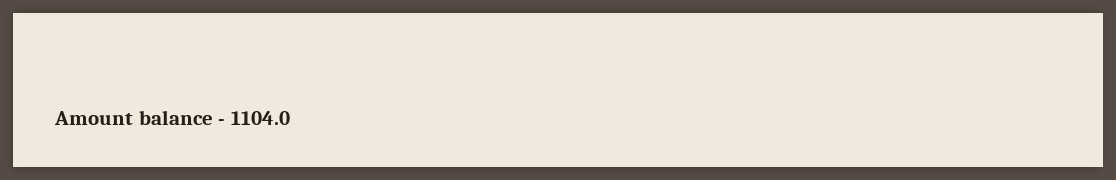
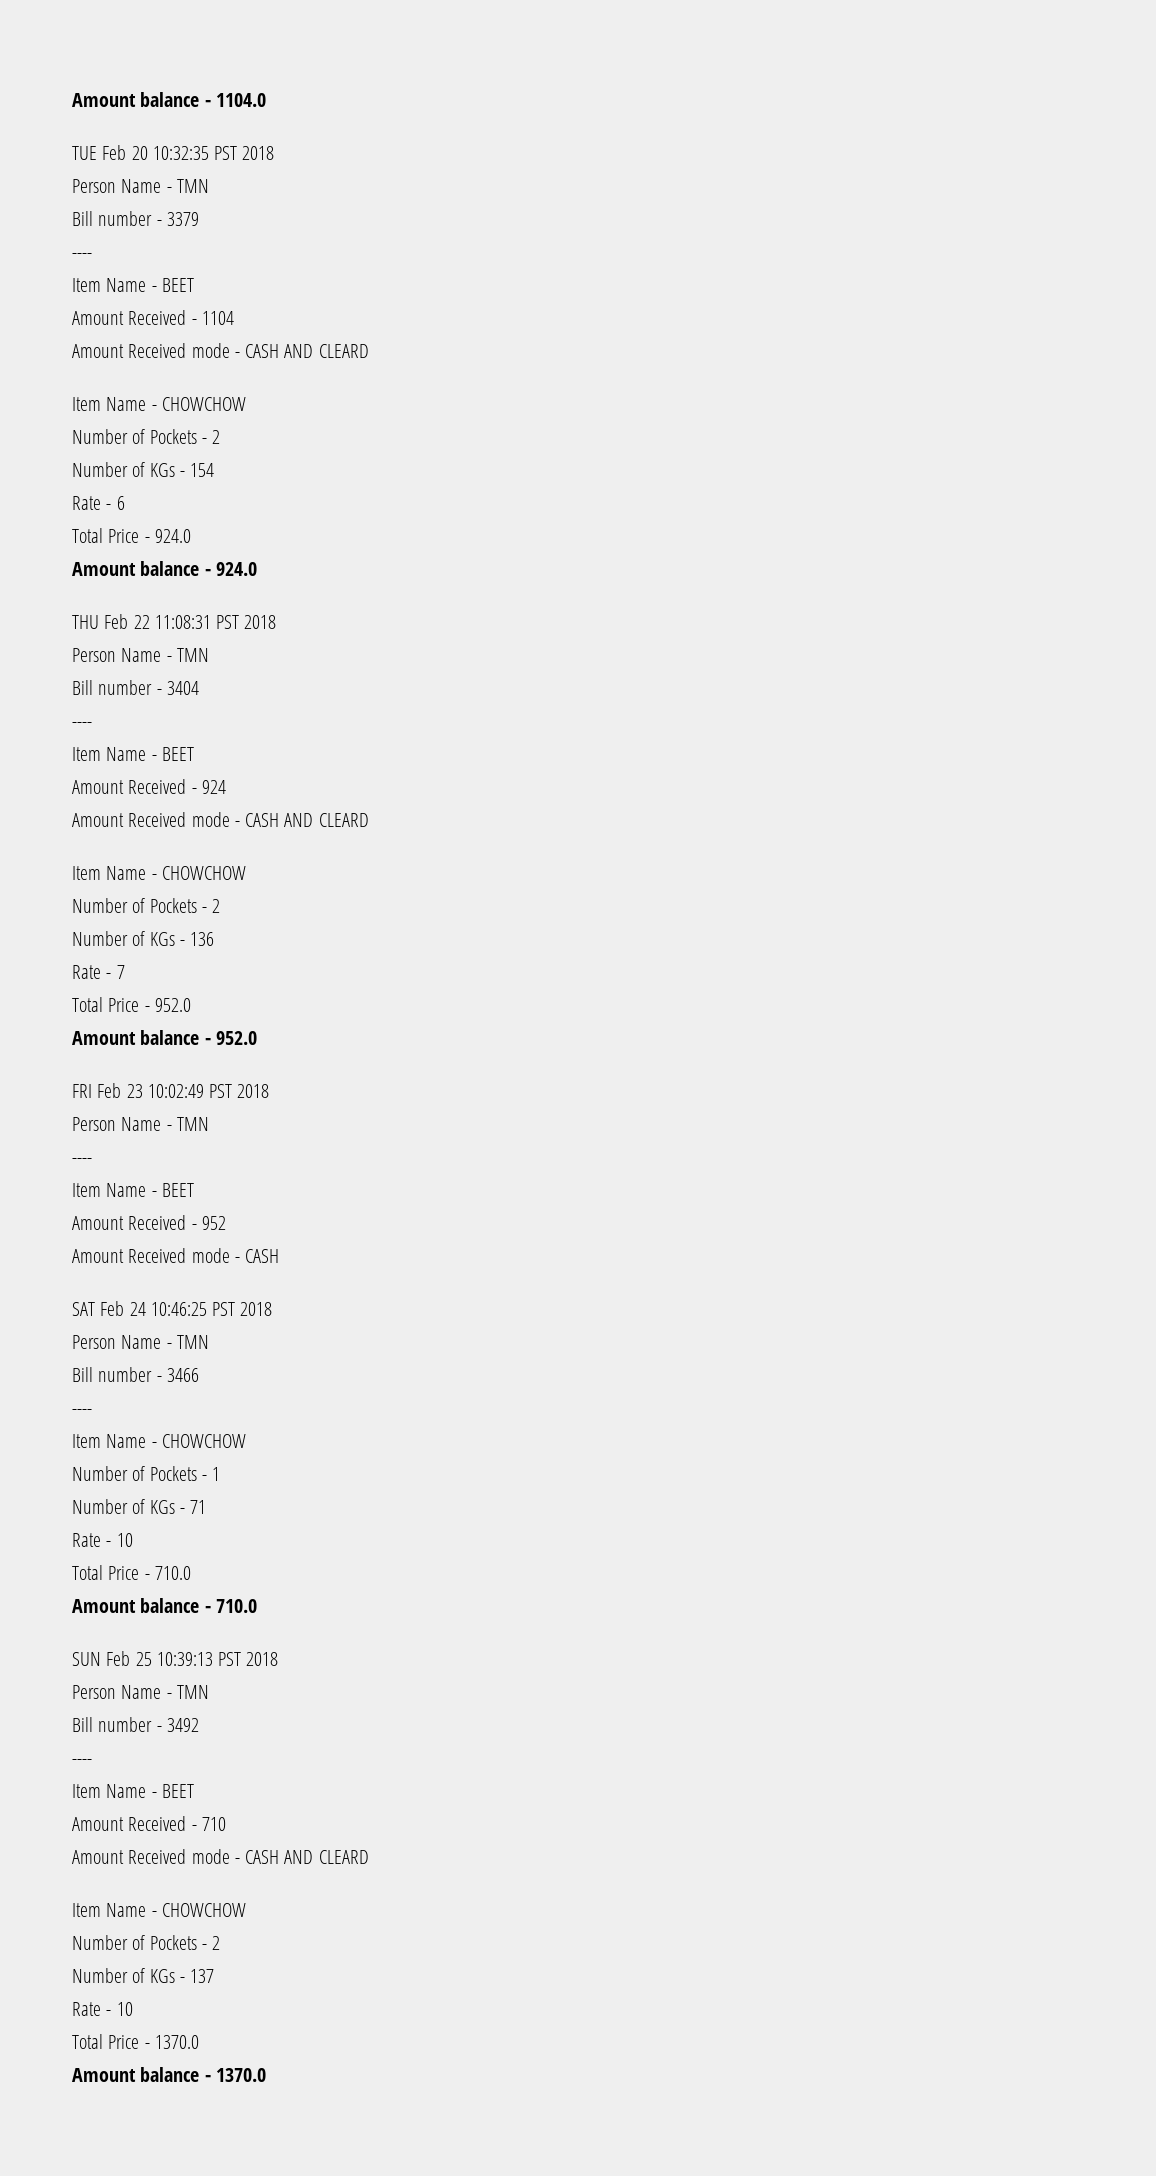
+ TUE Feb 20 10:32:35 PST 2018
+ Person Name - TMN
+ Bill number - 3379
+ ----
+ Item Name - BEET
+ Amount Received - 1104
+ Amount Received mode - CASH AND CLEARD
+ Item Name - CHOWCHOW
+ Number of Pockets - 2
+ Number of KGs - 154
+ Rate - 6
+ Total Price - 924.0
+ Amount balance - 924.0
+ THU Feb 22 11:08:31 PST 2018
+ Person Name - TMN
+ Bill number - 3404
+ ----
+ Item Name - BEET
+ Amount Received - 924
+ Amount Received mode - CASH AND CLEARD
+ Item Name - CHOWCHOW
+ Number of Pockets - 2
+ Number of KGs - 136
+ Rate - 7
+ Total Price - 952.0
+ Amount balance - 952.0
+ FRI Feb 23 10:02:49 PST 2018
+ Person Name - TMN
+ ----
+ Item Name - BEET
+ Amount Received - 952
+ Amount Received mode - CASH
+ SAT Feb 24 10:46:25 PST 2018
+ Person Name - TMN
+ Bill number - 3466
+ ----
+ Item Name - CHOWCHOW
+ Number of Pockets - 1
+ Number of KGs - 71
+ Rate - 10
+ Total Price - 710.0
+ Amount balance - 710.0
+ SUN Feb 25 10:39:13 PST 2018
+ Person Name - TMN
+ Bill number - 3492
+ ----
+ Item Name - BEET
+ Amount Received - 710
+ Amount Received mode - CASH AND CLEARD
+ Item Name - CHOWCHOW
+ Number of Pockets - 2
+ Number of KGs - 137
+ Rate - 10
+ Total Price - 1370.0
+ Amount balance - 1370.0

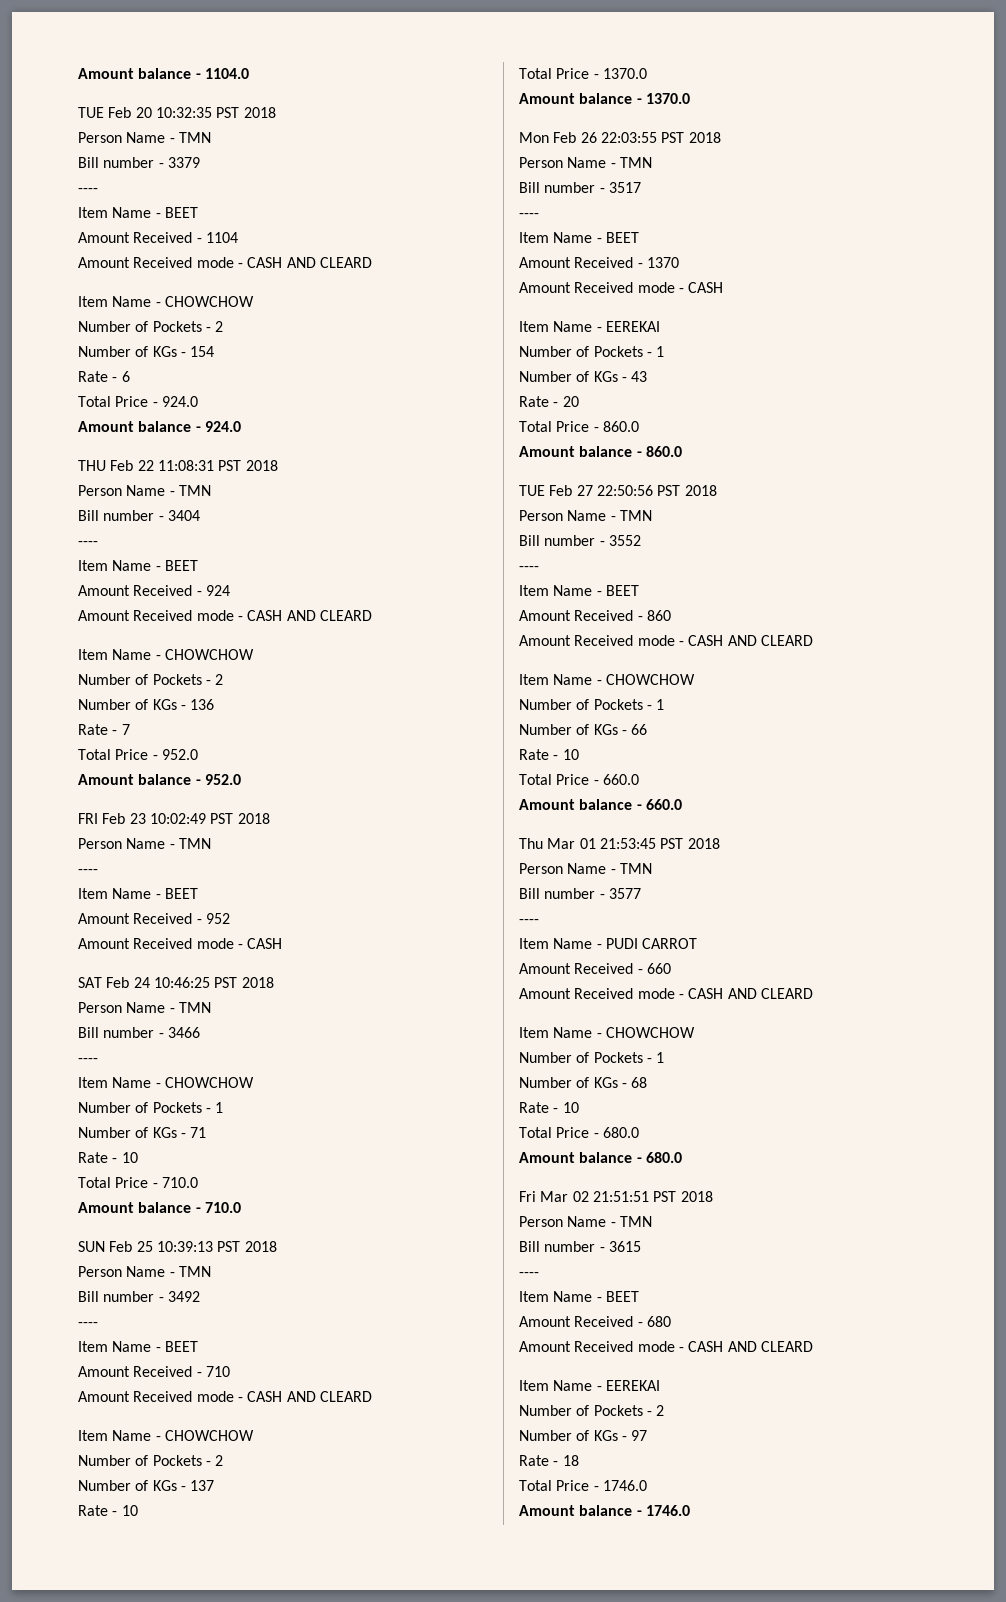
+ Mon Feb 26 22:03:55 PST 2018
+ Person Name - TMN
+ Bill number - 3517
+ ----
+ Item Name - BEET
+ Amount Received - 1370
+ Amount Received mode - CASH
+ Item Name - EEREKAI
+ Number of Pockets - 1
+ Number of KGs - 43
+ Rate - 20
+ Total Price - 860.0
+ Amount balance - 860.0
+ TUE Feb 27 22:50:56 PST 2018
+ Person Name - TMN
+ Bill number - 3552
+ ----
+ Item Name - BEET
+ Amount Received - 860
+ Amount Received mode - CASH AND CLEARD
+ Item Name - CHOWCHOW
+ Number of Pockets - 1
+ Number of KGs - 66
+ Rate - 10
+ Total Price - 660.0
+ Amount balance - 660.0
+ Thu Mar 01 21:53:45 PST 2018
+ Person Name - TMN
+ Bill number - 3577
+ ----
+ Item Name - PUDI CARROT
+ Amount Received - 660
+ Amount Received mode - CASH AND CLEARD
+ Item Name - CHOWCHOW
+ Number of Pockets - 1
+ Number of KGs - 68
+ Rate - 10
+ Total Price - 680.0
+ Amount balance - 680.0
+ Fri Mar 02 21:51:51 PST 2018
+ Person Name - TMN
+ Bill number - 3615
+ ----
+ Item Name - BEET
+ Amount Received - 680
+ Amount Received mode - CASH AND CLEARD
+ Item Name - EEREKAI
+ Number of Pockets - 2
+ Number of KGs - 97
+ Rate - 18
+ Total Price - 1746.0
+ Amount balance - 1746.0

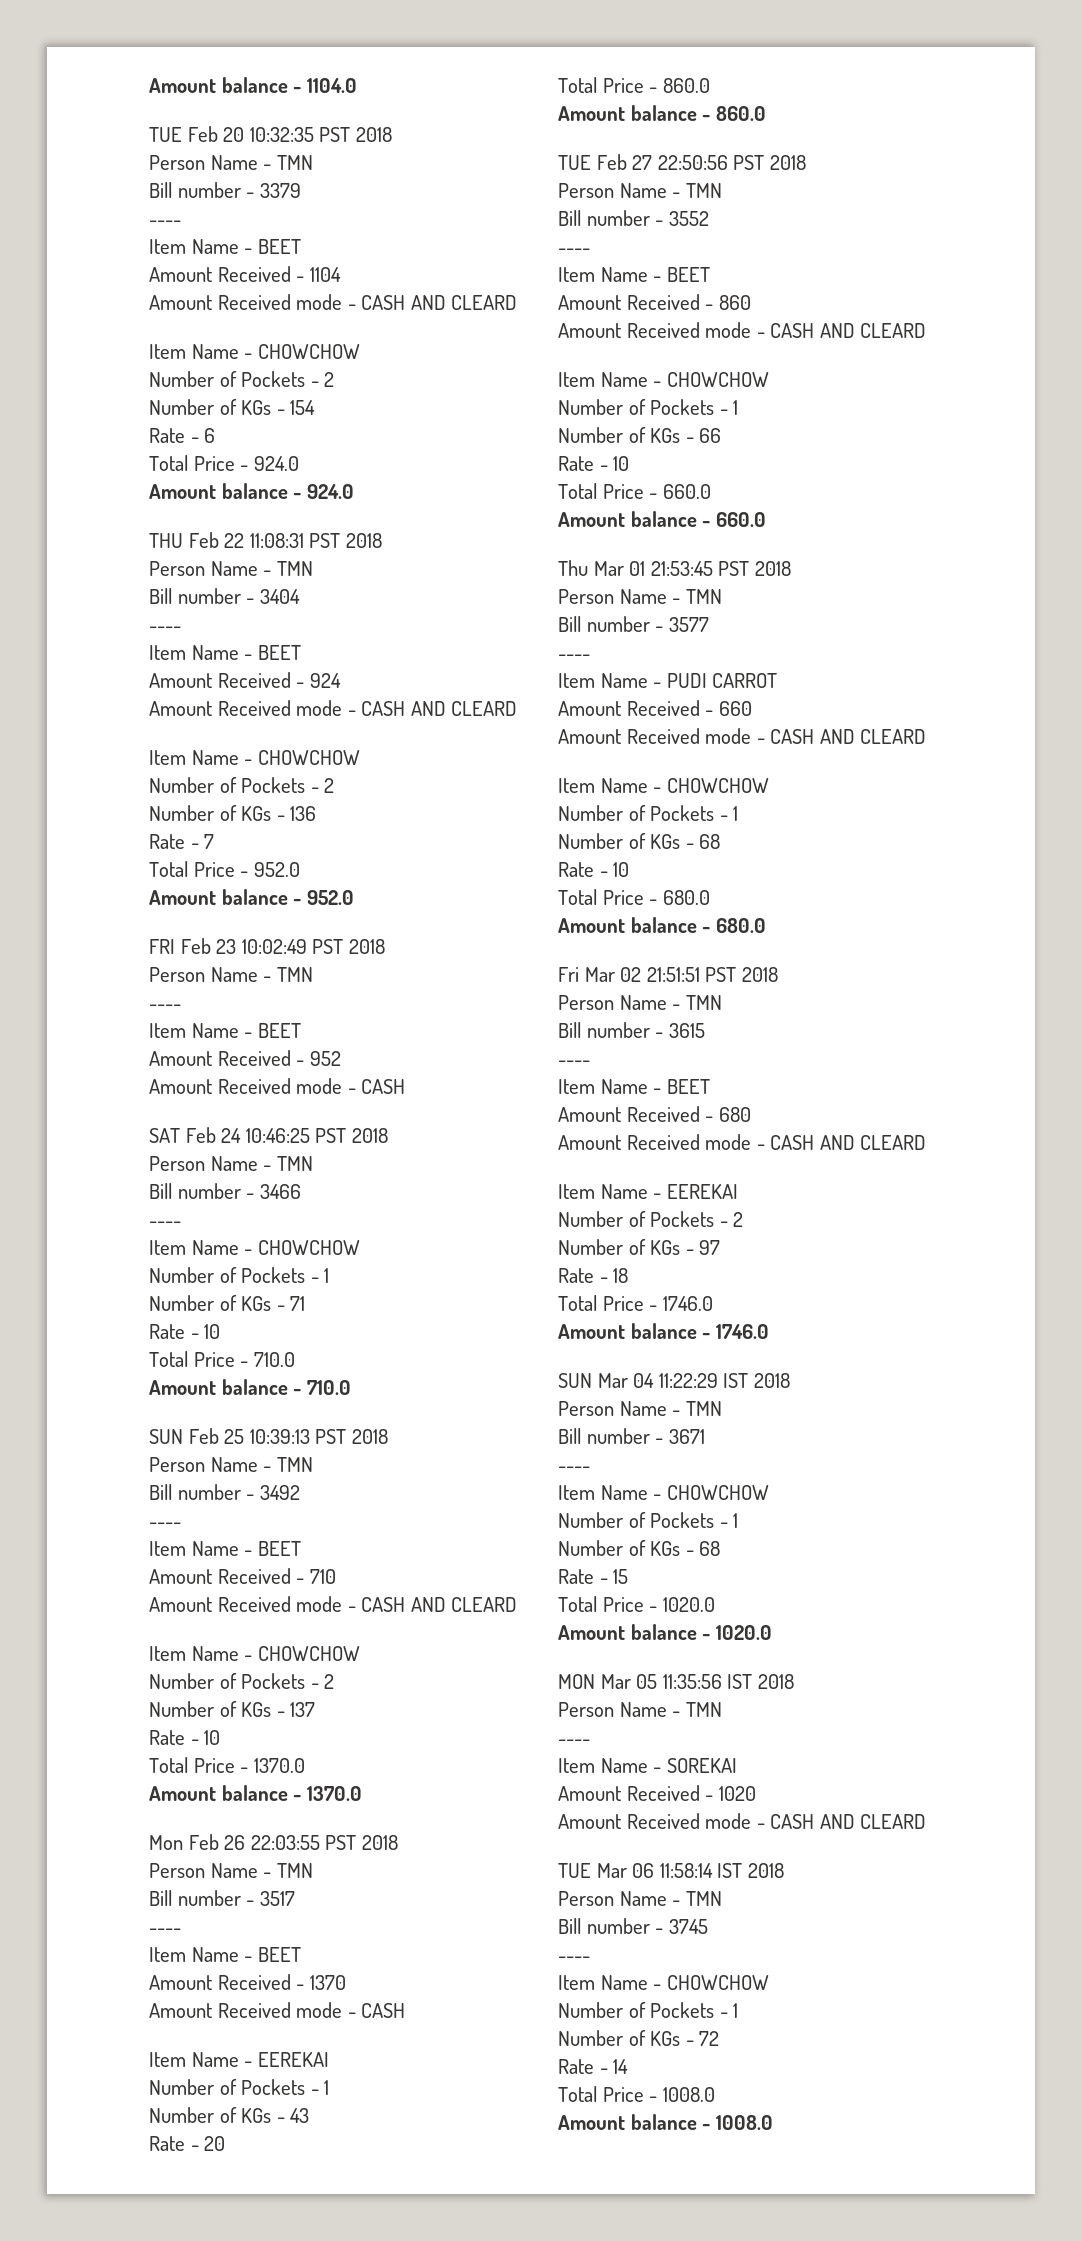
+ SUN Mar 04 11:22:29 IST 2018
+ Person Name - TMN
+ Bill number - 3671
+ ----
+ Item Name - CHOWCHOW
+ Number of Pockets - 1
+ Number of KGs - 68
+ Rate - 15
+ Total Price - 1020.0
+ Amount balance - 1020.0
+ MON Mar 05 11:35:56 IST 2018
+ Person Name - TMN
+ ----
+ Item Name - SOREKAI
+ Amount Received - 1020
+ Amount Received mode - CASH AND CLEARD
+ TUE Mar 06 11:58:14 IST 2018
+ Person Name - TMN
+ Bill number - 3745
+ ----
+ Item Name - CHOWCHOW
+ Number of Pockets - 1
+ Number of KGs - 72
+ Rate - 14
+ Total Price - 1008.0
+ Amount balance - 1008.0

